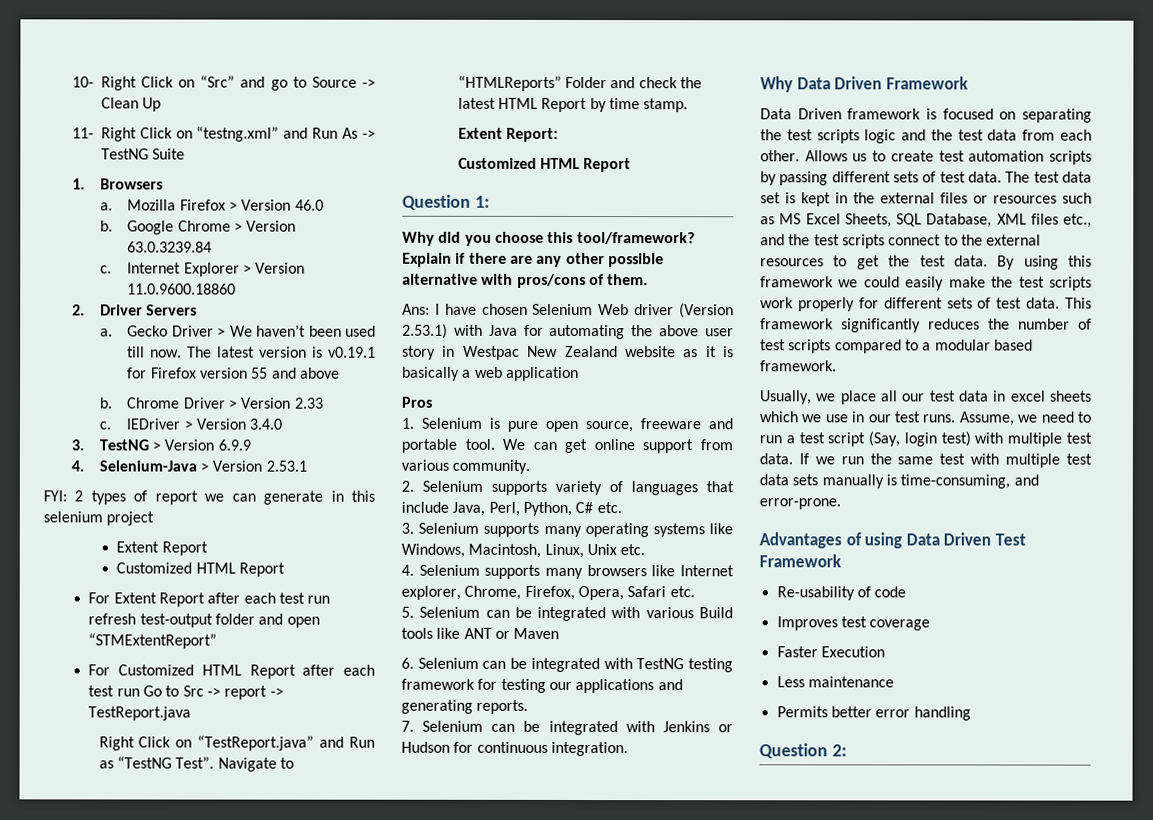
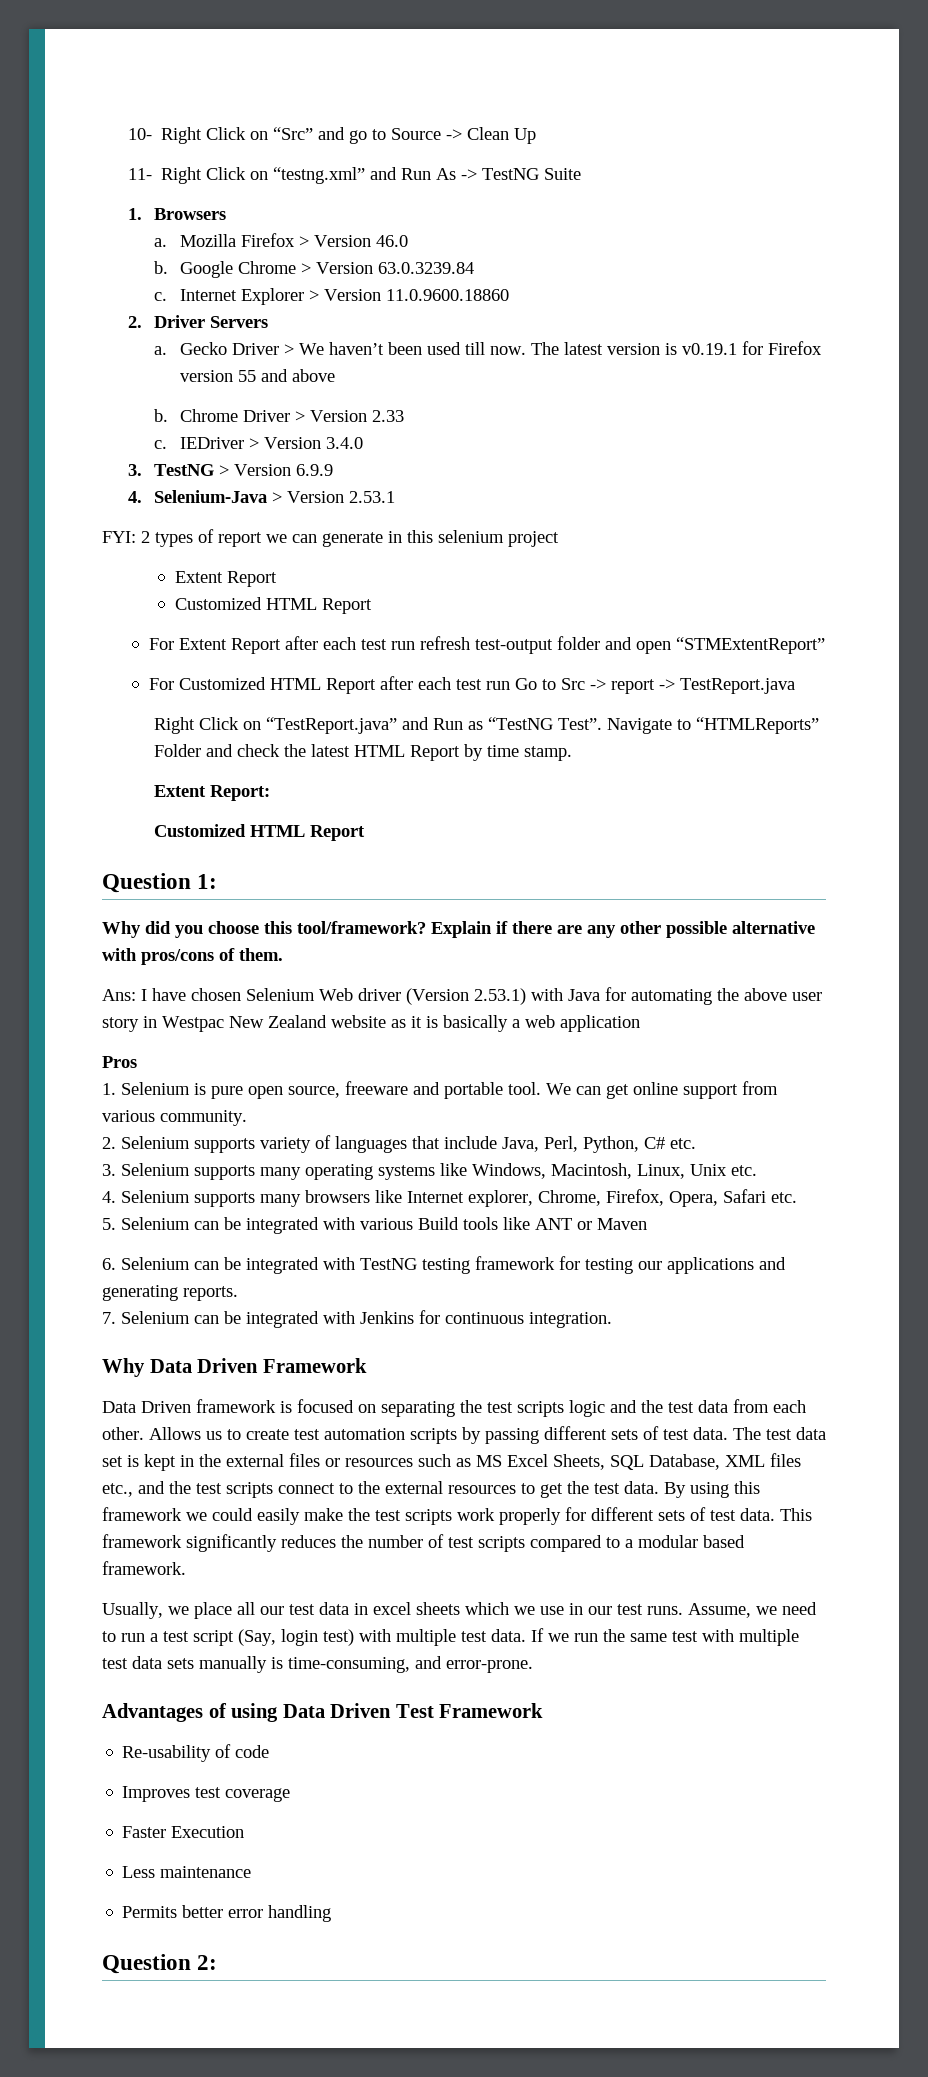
- 7. Selenium can be integrated with Jenkins or Hudson for continuous integration.
+ 7. Selenium can be integrated with Jenkins for continuous integration.

